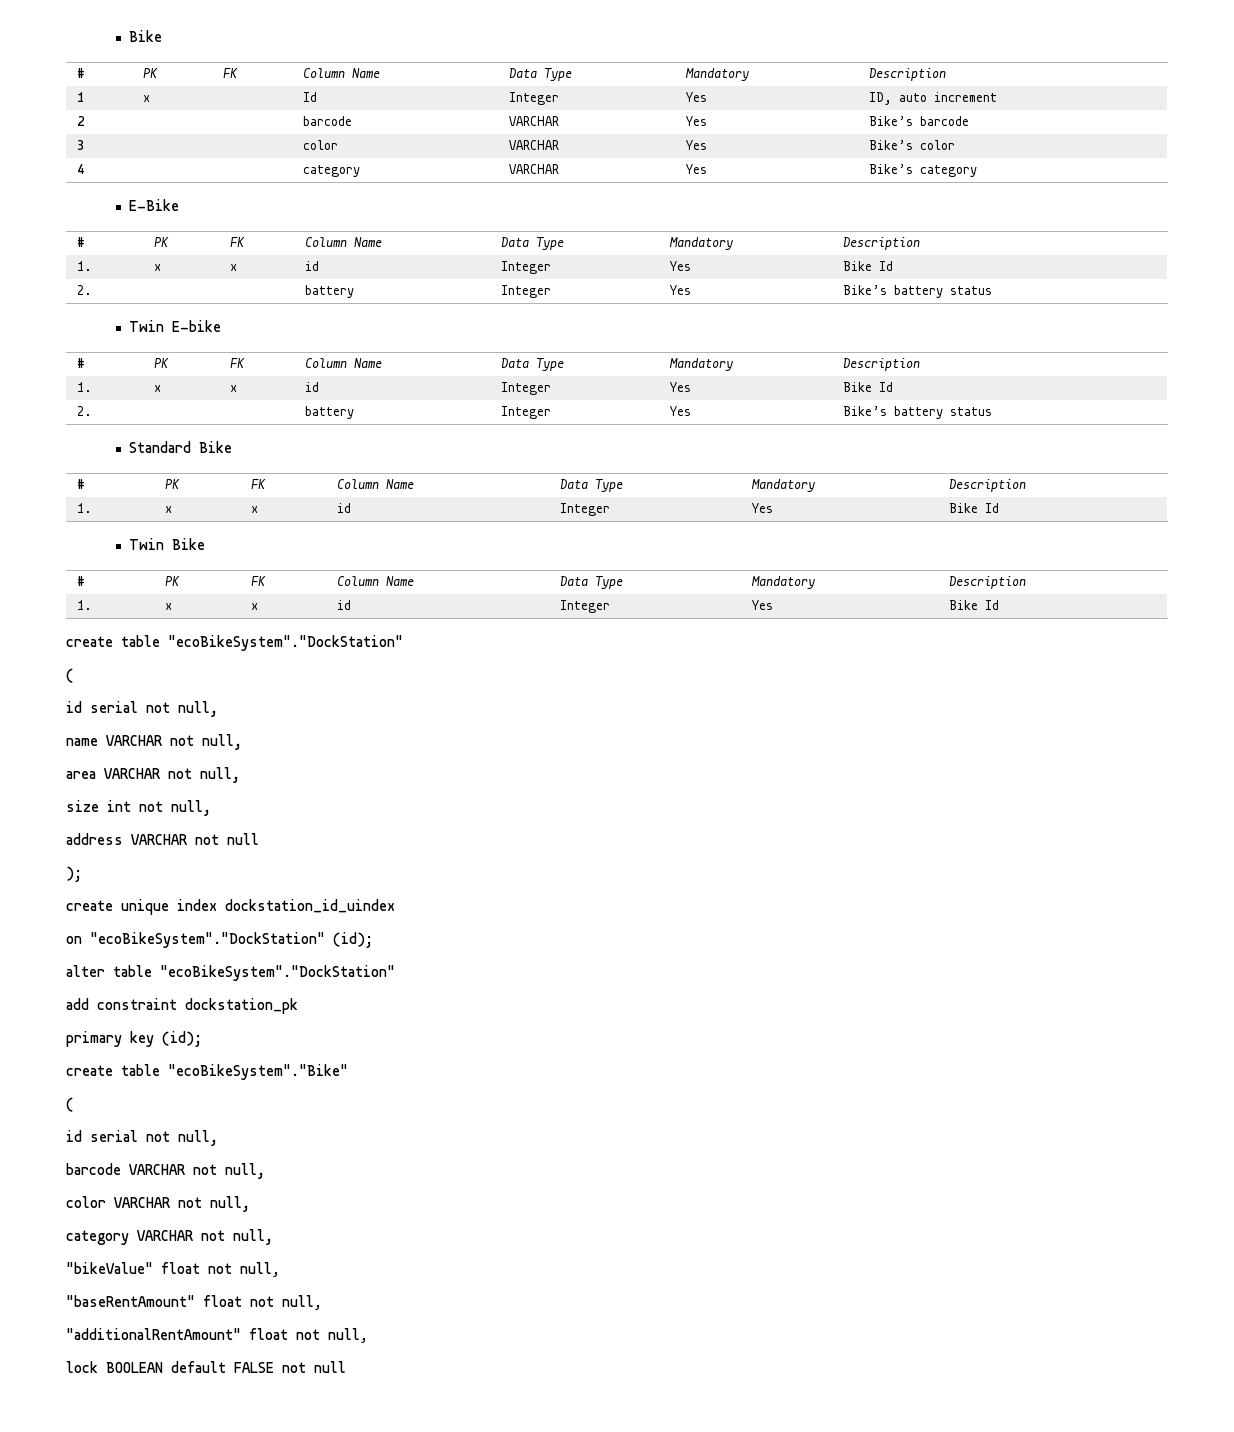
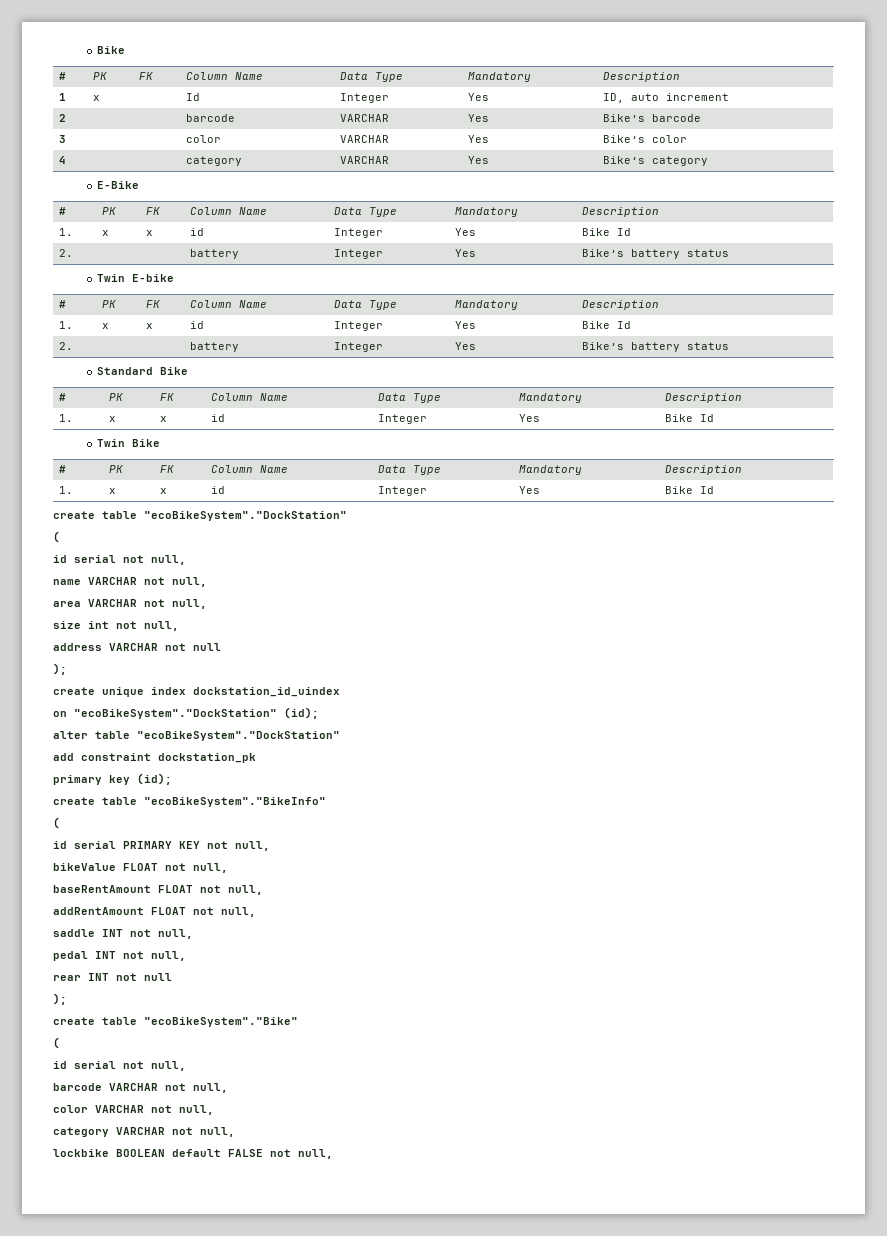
+ create table "ecoBikeSystem"."BikeInfo"
+ (
+ id serial PRIMARY KEY not null,
+ bikeValue FLOAT not null,
+ baseRentAmount FLOAT not null,
+ addRentAmount FLOAT not null,
+ saddle INT not null,
+ pedal INT not null,
+ rear INT not null
+ );
- "bikeValue" float not null,
- "baseRentAmount" float not null,
- "additionalRentAmount" float not null,
- lock BOOLEAN default FALSE not null
+ lockbike BOOLEAN default FALSE not null,

